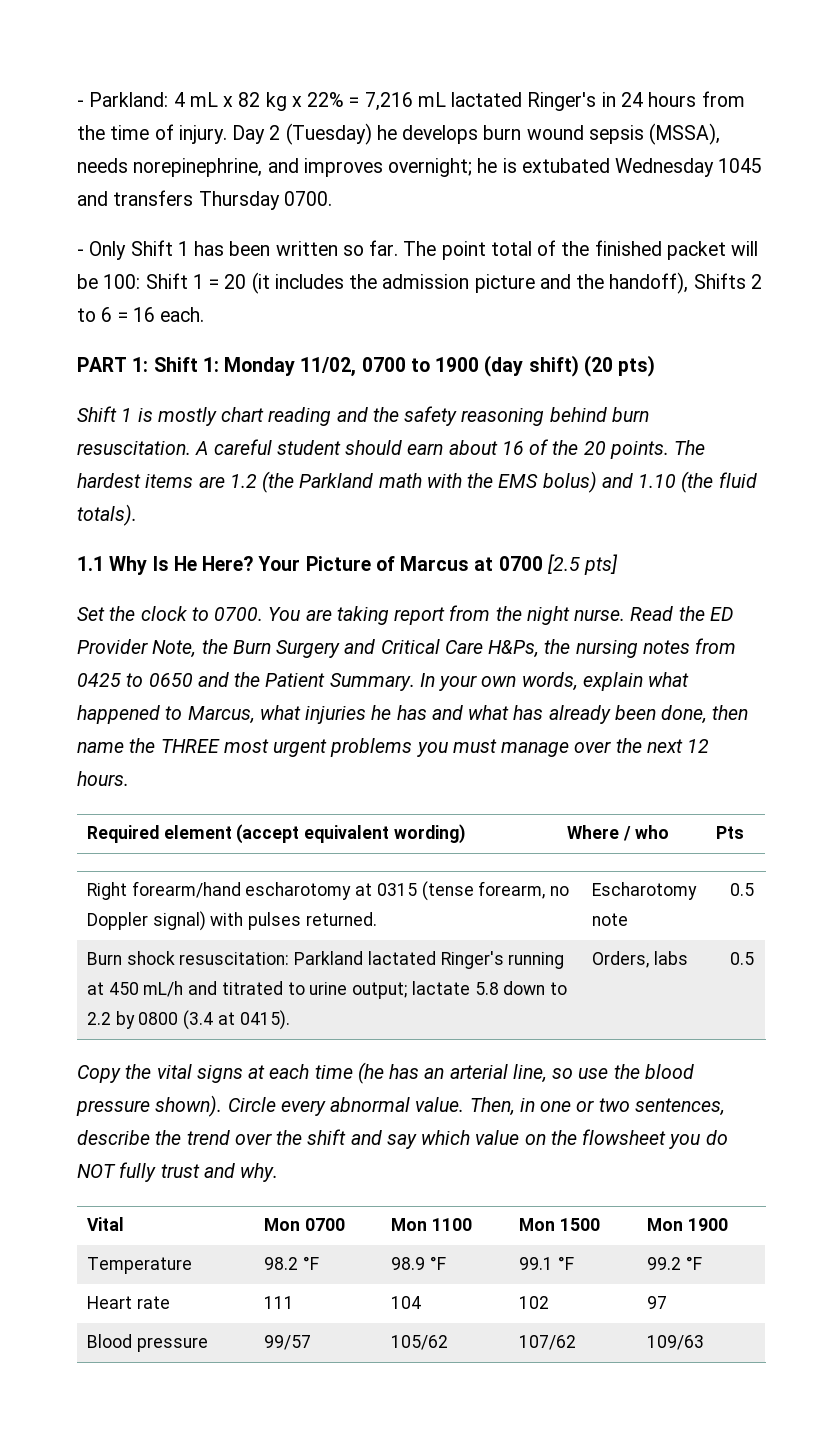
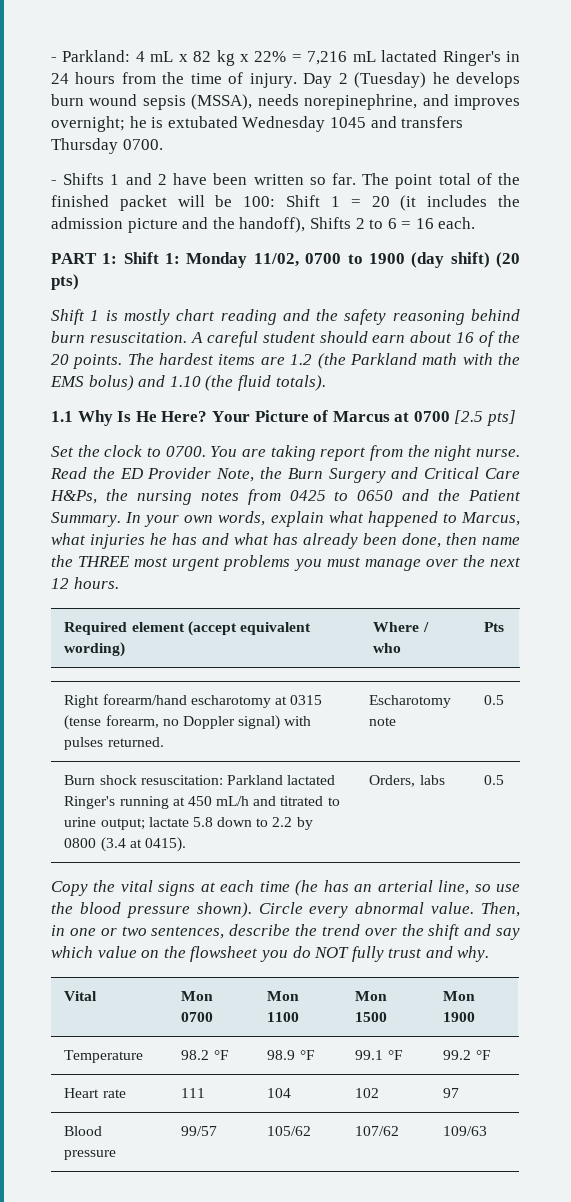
- - Only Shift 1 has been written so far.
+ - Shifts 1 and 2 have been written so far.

